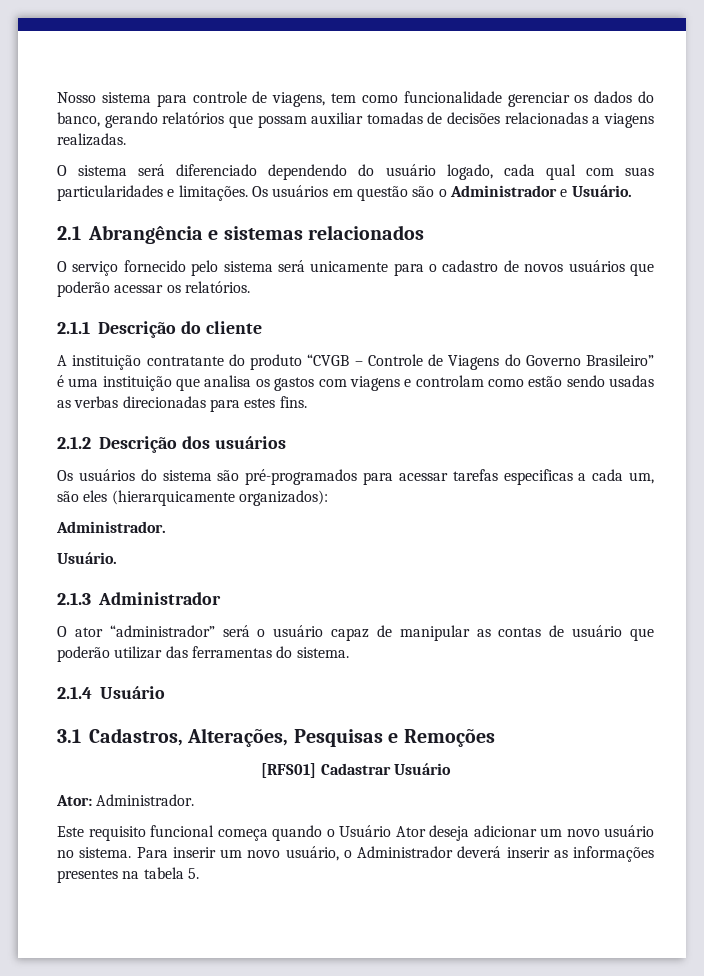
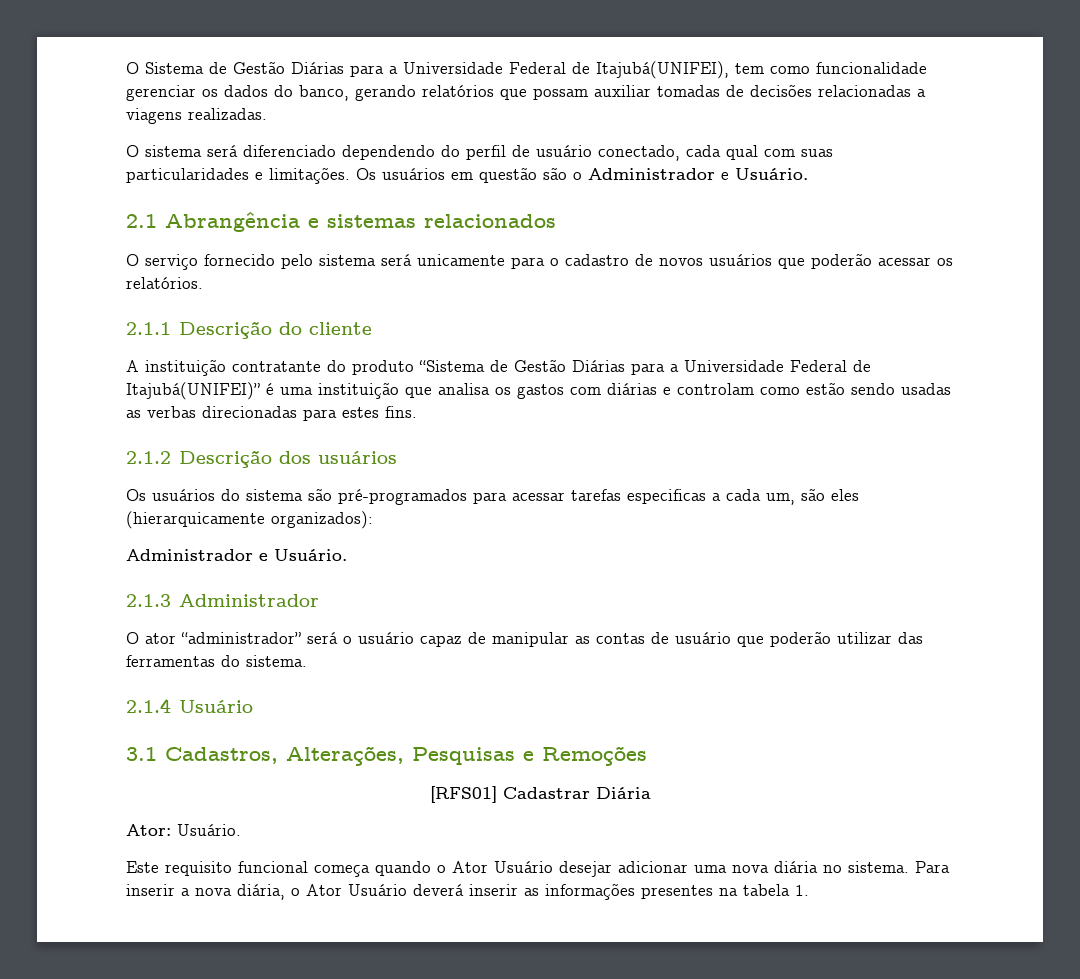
- Nosso sistema para controle de viagens, tem como funcionalidade gerenciar os dados do banco, gerando relatórios que possam auxiliar tomadas de decisões relacionadas a viagens realizadas.
+ O Sistema de Gestão Diárias para a Universidade Federal de Itajubá(UNIFEI), tem como funcionalidade gerenciar os dados do banco, gerando relatórios que possam auxiliar tomadas de decisões relacionadas a viagens realizadas.
- O sistema será diferenciado dependendo do usuário logado, cada qual com suas particularidades e limitações.
+ O sistema será diferenciado dependendo do perfil de usuário conectado, cada qual com suas particularidades e limitações.
- A instituição contratante do produto “CVGB – Controle de Viagens do Governo Brasileiro” é uma instituição que analisa os gastos com viagens e controlam como estão sendo usadas as verbas direcionadas para estes fins.
+ A instituição contratante do produto “Sistema de Gestão Diárias para a Universidade Federal de Itajubá(UNIFEI)” é uma instituição que analisa os gastos com diárias e controlam como estão sendo usadas as verbas direcionadas para estes fins.
  Os usuários do sistema são pré-programados para acessar tarefas especificas a cada um, são eles (hierarquicamente organizados):
- Administrador.
- Usuário.
+ Administrador e Usuário.
- [RFS01] Cadastrar Usuário
+ [RFS01] Cadastrar Diária
- Ator: Administrador.
+ Ator: Usuário.
- Este requisito funcional começa quando o Usuário Ator deseja adicionar um novo usuário no sistema. Para inserir um novo usuário, o Administrador deverá inserir as informações presentes na tabela 5.
+ Este requisito funcional começa quando o Ator Usuário desejar adicionar uma nova diária no sistema. Para inserir a nova diária, o Ator Usuário deverá inserir as informações presentes na tabela 1.

